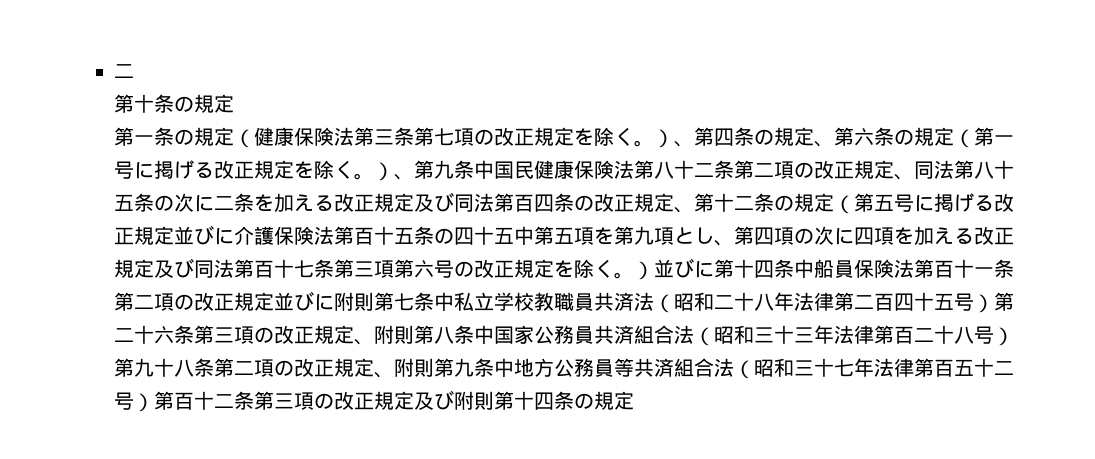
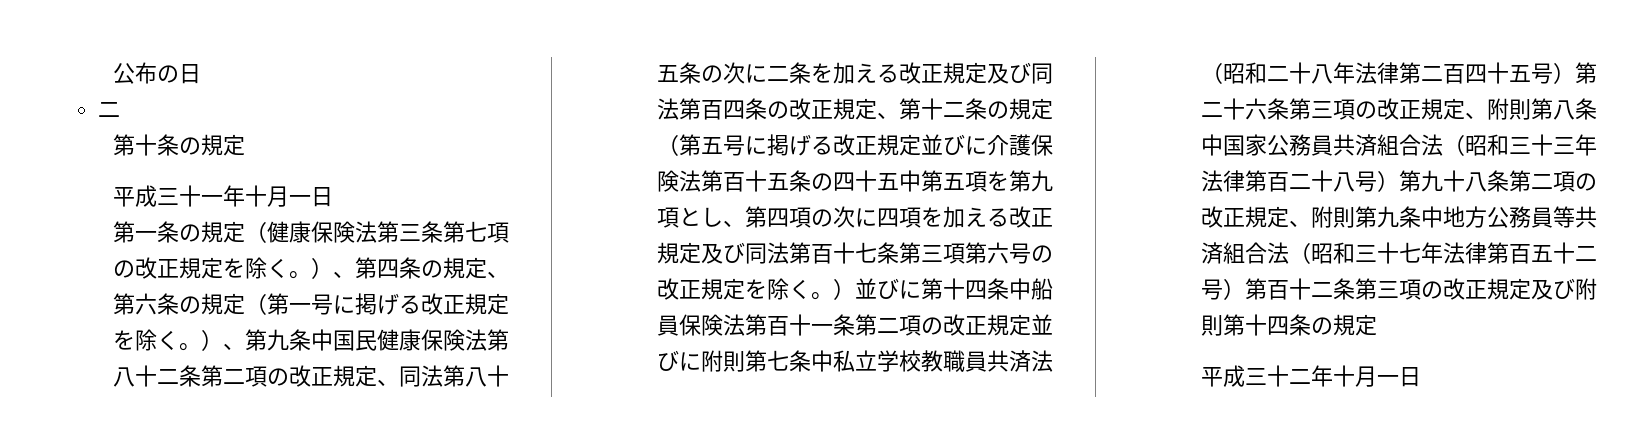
+ 公布の日
+ 平成三十一年十月一日
+ 平成三十二年十月一日

